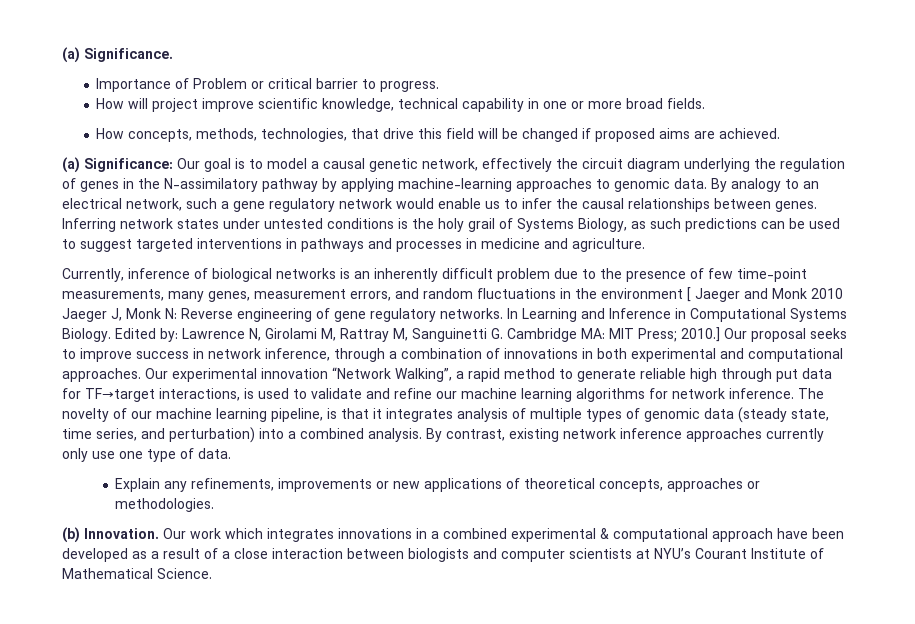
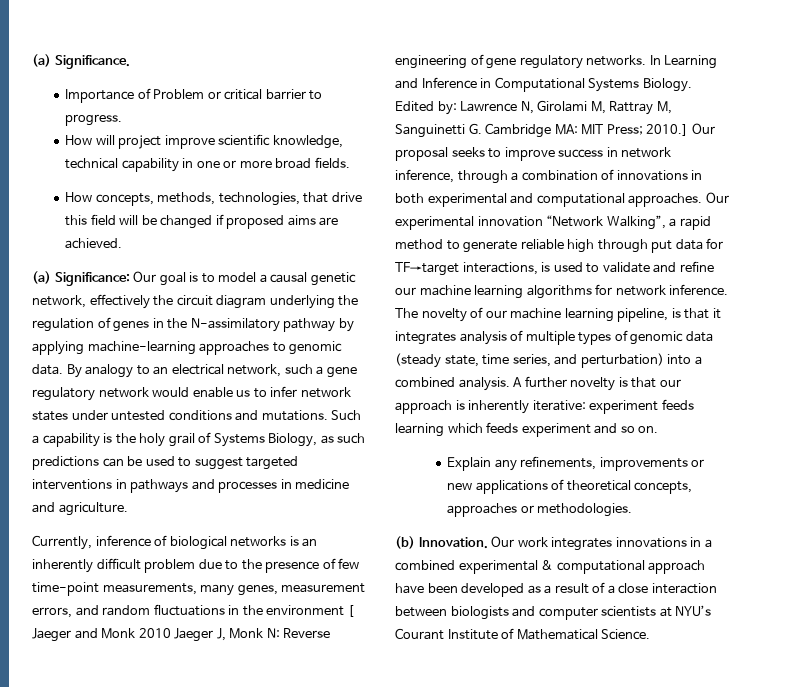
- By analogy to an electrical network, such a gene regulatory network would enable us to infer the causal relationships between genes. Inferring network states under untested conditions is the holy grail of Systems Biology, as such predictions can be used to suggest targeted interventions in pathways and processes in medicine and agriculture.
+ By analogy to an electrical network, such a gene regulatory network would enable us to infer network states under untested conditions and mutations. Such a capability is the holy grail of Systems Biology, as such predictions can be used to suggest targeted interventions in pathways and processes in medicine and agriculture.
- By contrast, existing network inference approaches currently only use one type of data.
+ A further novelty is that our approach is inherently iterative: experiment feeds learning which feeds experiment and so on.
- Our work which integrates innovations in a combined experimental & computational approach have been developed as a result of a close interaction between biologists and computer scientists at NYU’s Courant Institute of Mathematical Science.
+ Our work integrates innovations in a combined experimental & computational approach have been developed as a result of a close interaction between biologists and computer scientists at NYU’s Courant Institute of Mathematical Science.

